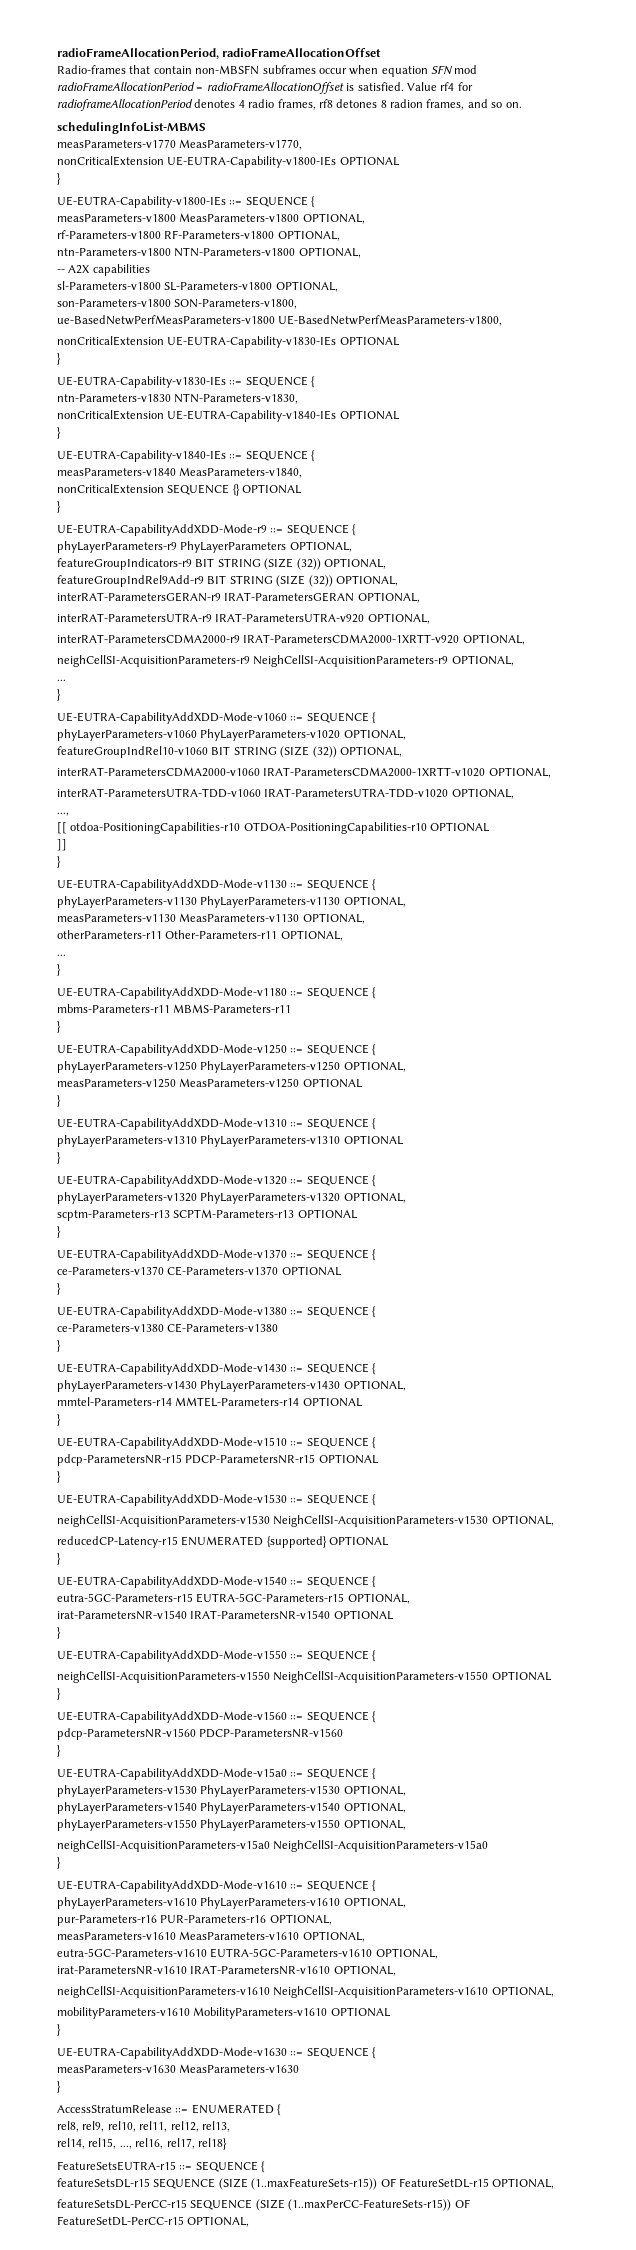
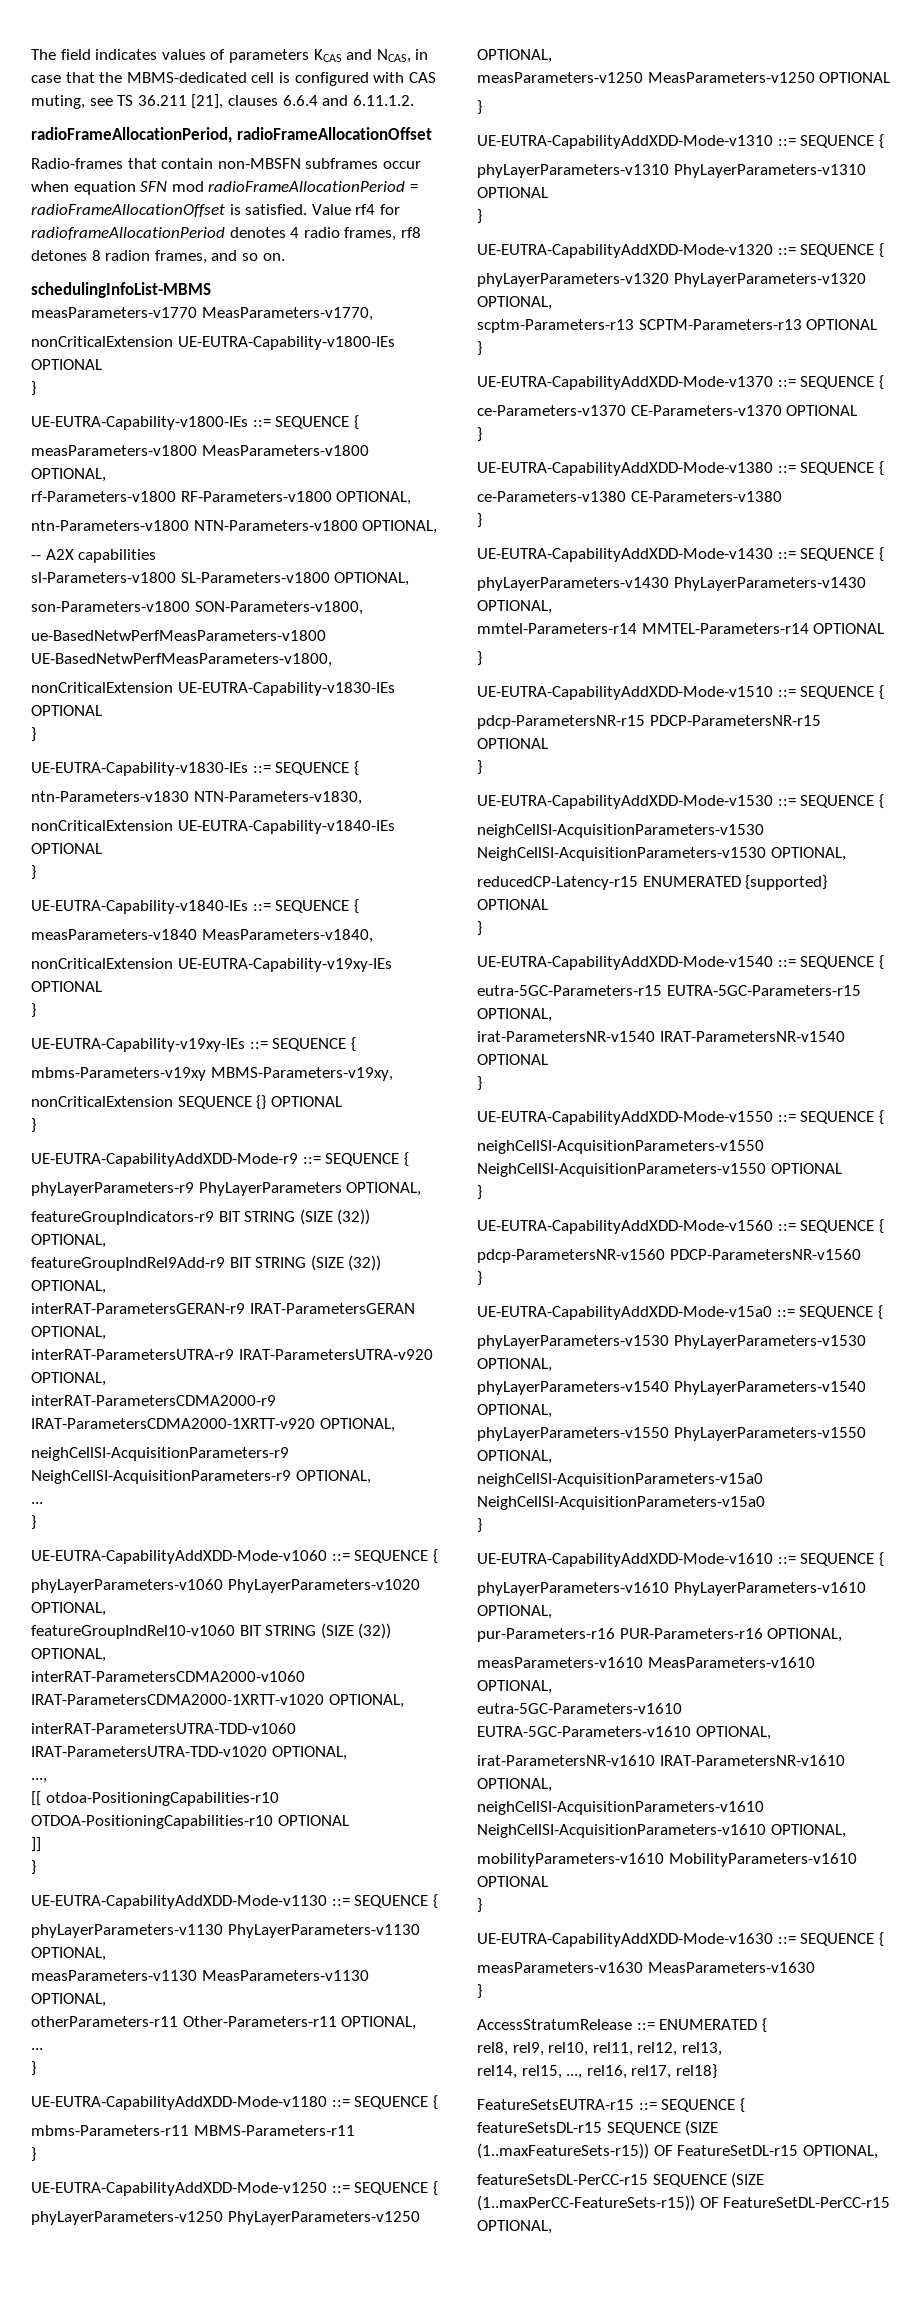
+ The field indicates values of parameters KCAS and NCAS, in case that the MBMS-dedicated cell is configured with CAS muting, see TS 36.211 [21], clauses 6.6.4 and 6.11.1.2.
+ nonCriticalExtension UE-EUTRA-Capability-v19xy-IEs OPTIONAL
+ }
+ UE-EUTRA-Capability-v19xy-IEs ::= SEQUENCE {
+ mbms-Parameters-v19xy MBMS-Parameters-v19xy,

